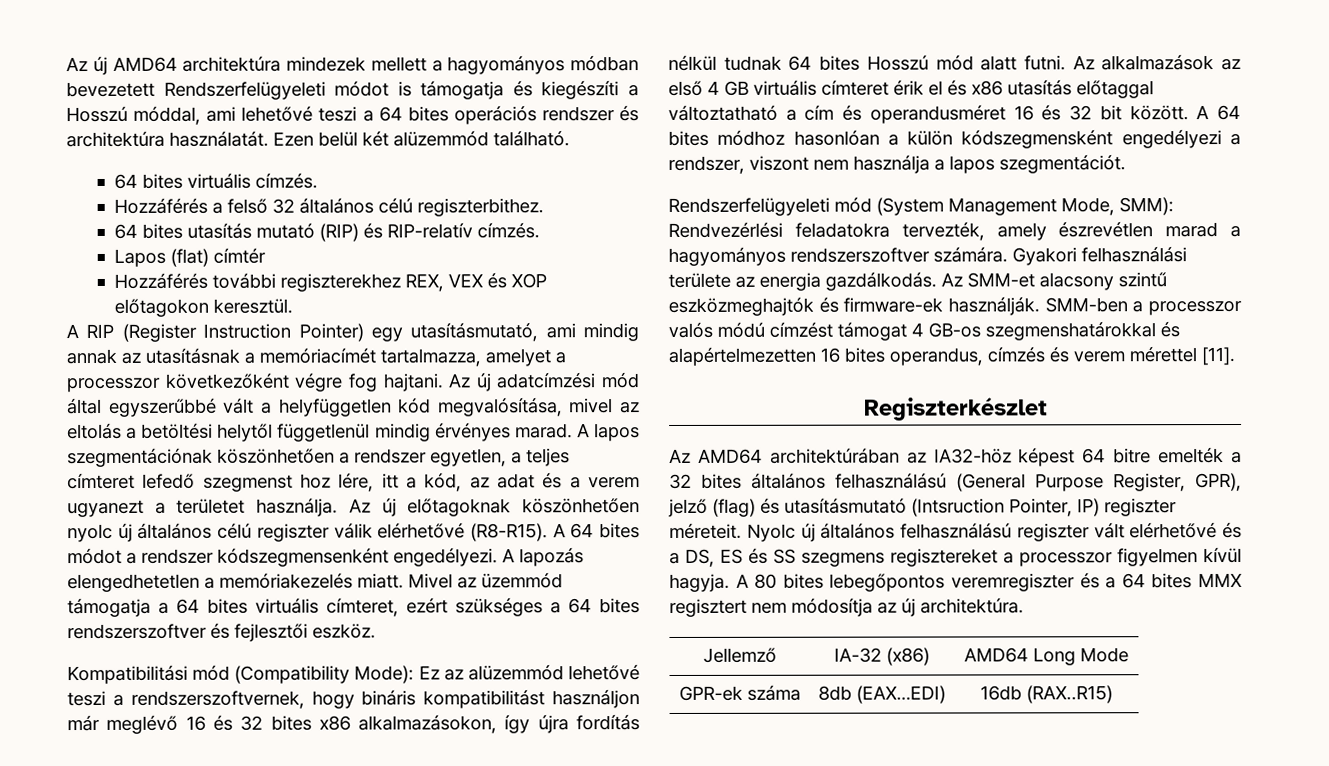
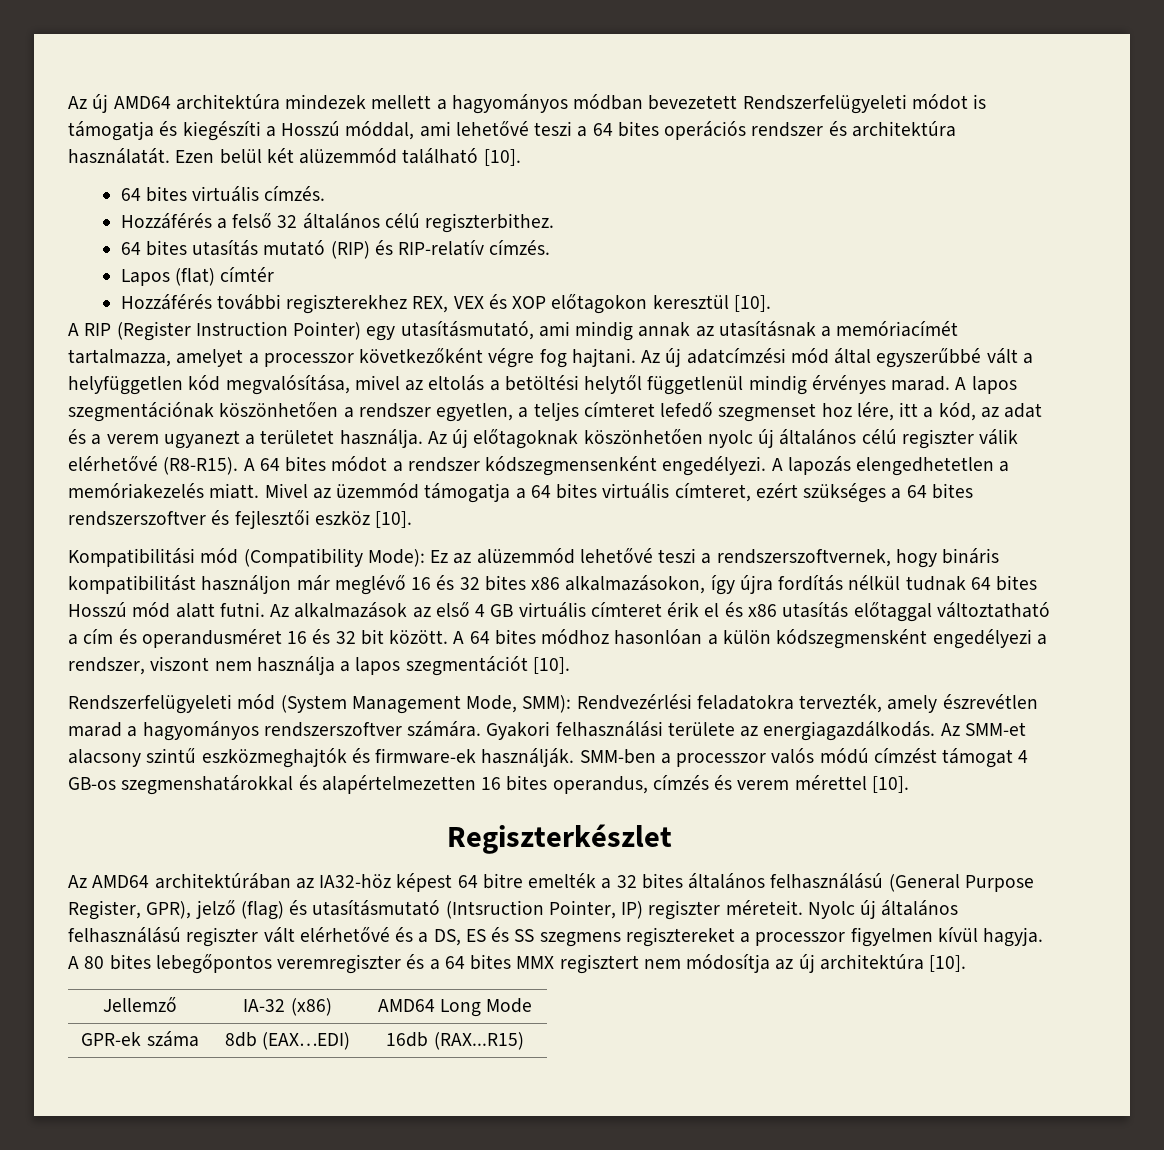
- Ezen belül két alüzemmód található.
+ Ezen belül két alüzemmód található [10].
- Hozzáférés további regiszterekhez REX, VEX és XOP előtagokon keresztül.
+ Hozzáférés további regiszterekhez REX, VEX és XOP előtagokon keresztül [10].
- A lapos szegmentációnak köszönhetően a rendszer egyetlen, a teljes címteret lefedő szegmenst hoz lére, itt a kód, az adat és a verem ugyanezt a területet használja.
+ A lapos szegmentációnak köszönhetően a rendszer egyetlen, a teljes címteret lefedő szegmenset hoz lére, itt a kód, az adat és a verem ugyanezt a területet használja.
- Mivel az üzemmód támogatja a 64 bites virtuális címteret, ezért szükséges a 64 bites rendszerszoftver és fejlesztői eszköz.
+ Mivel az üzemmód támogatja a 64 bites virtuális címteret, ezért szükséges a 64 bites rendszerszoftver és fejlesztői eszköz [10].
- A 64 bites módhoz hasonlóan a külön kódszegmensként engedélyezi a rendszer, viszont nem használja a lapos szegmentációt.
+ A 64 bites módhoz hasonlóan a külön kódszegmensként engedélyezi a rendszer, viszont nem használja a lapos szegmentációt [10].
- Gyakori felhasználási területe az energia gazdálkodás.
+ Gyakori felhasználási területe az energiagazdálkodás.
- SMM-ben a processzor valós módú címzést támogat 4 GB-os szegmenshatárokkal és alapértelmezetten 16 bites operandus, címzés és verem mérettel [11].
+ SMM-ben a processzor valós módú címzést támogat 4 GB-os szegmenshatárokkal és alapértelmezetten 16 bites operandus, címzés és verem mérettel [10].
- A 80 bites lebegőpontos veremregiszter és a 64 bites MMX regisztert nem módosítja az új architektúra.
+ A 80 bites lebegőpontos veremregiszter és a 64 bites MMX regisztert nem módosítja az új architektúra [10].
- GPR-ek száma | 8db (EAX…EDI) | 16db (RAX..R15)
+ GPR-ek száma | 8db (EAX…EDI) | 16db (RAX...R15)

